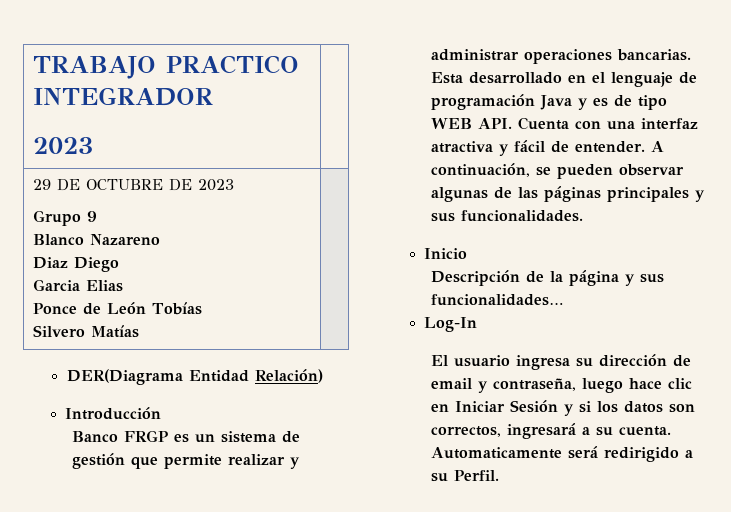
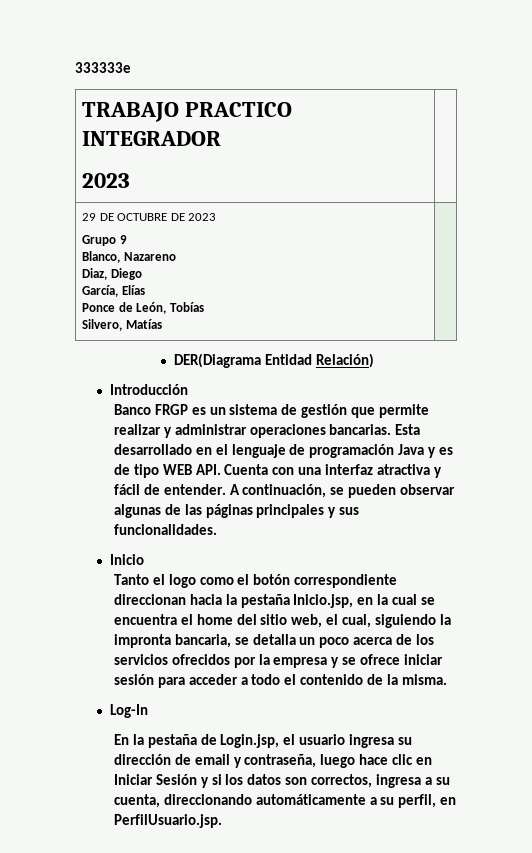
+ 333333e
  29 DE OCTUBRE DE 2023
  Grupo 9
- Blanco Nazareno
- Diaz Diego
- Garcia Elias
- Ponce de León Tobías
- Silvero Matías |
+ Blanco, Nazareno
+ Diaz, Diego
+ García, Elías
+ Ponce de León, Tobías
+ Silvero, Matías |
- Descripción de la página y sus funcionalidades…
+ Tanto el logo como el botón correspondiente direccionan hacia la pestaña Inicio.jsp, en la cual se encuentra el home del sitio web, el cual, siguiendo la impronta bancaria, se detalla un poco acerca de los servicios ofrecidos por la empresa y se ofrece iniciar sesión para acceder a todo el contenido de la misma.
  Log-In
- El usuario ingresa su dirección de email y contraseña, luego hace clic en Iniciar Sesión y si los datos son correctos, ingresará a su cuenta. Automaticamente será redirigido a su Perfil.
+ En la pestaña de Login.jsp, el usuario ingresa su dirección de email y contraseña, luego hace clic en Iniciar Sesión y si los datos son correctos, ingresa a su cuenta, direccionando automáticamente a su perfil, en PerfilUsuario.jsp.

